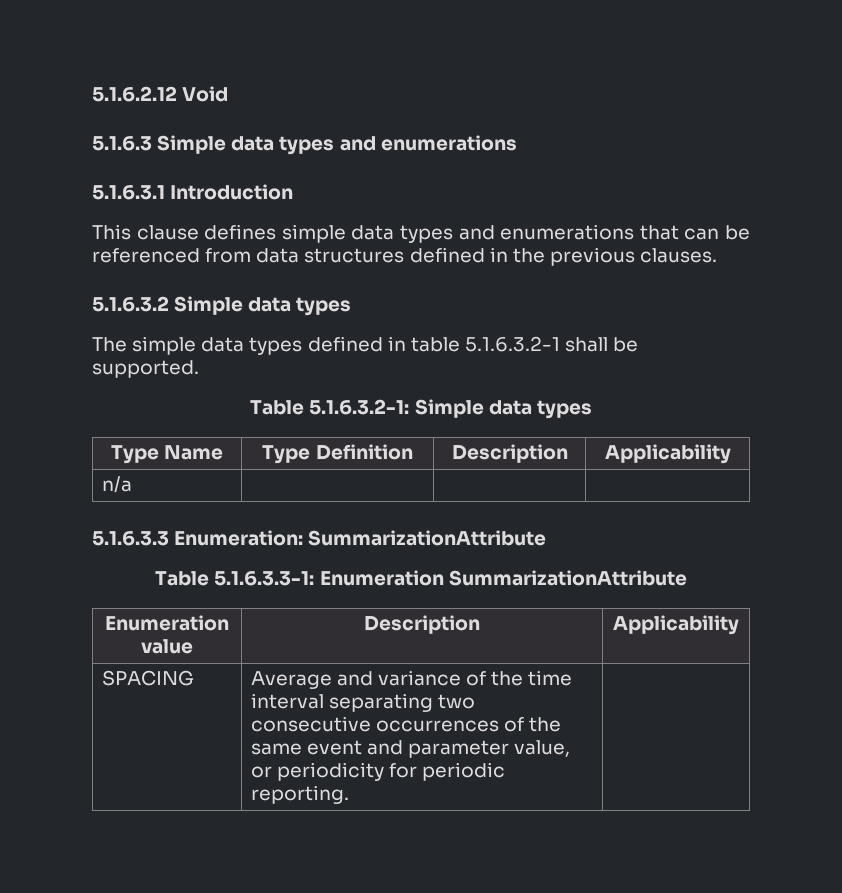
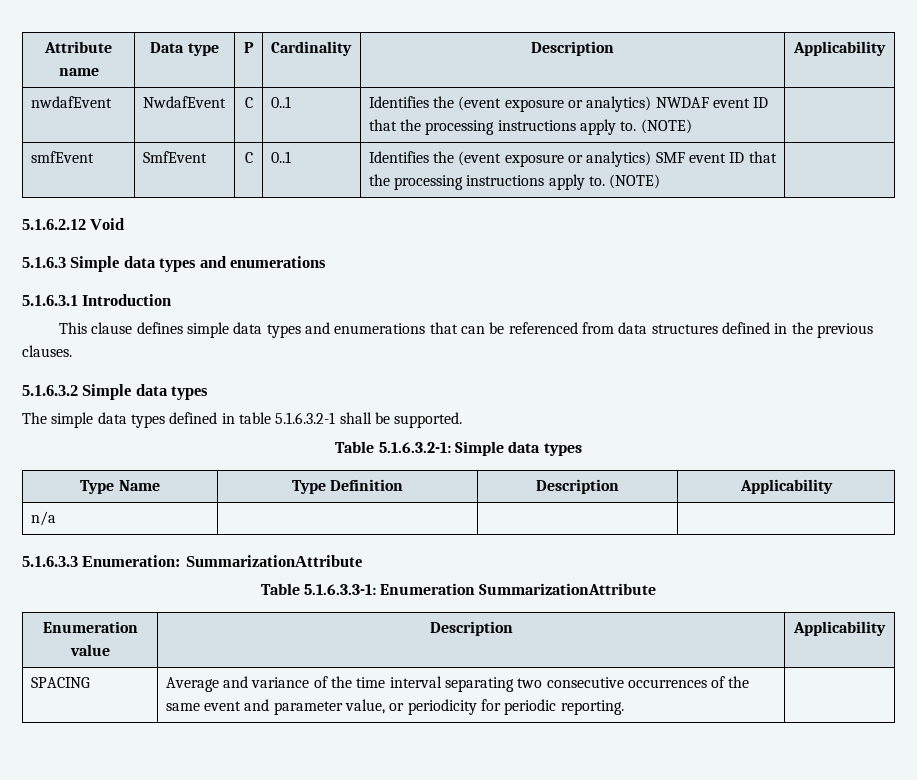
+ Attribute name | Data type | P | Cardinality | Description | Applicability
+ nwdafEvent | NwdafEvent | C | 0..1 | Identifies the (event exposure or analytics) NWDAF event ID that the processing instructions apply to. (NOTE) |
+ smfEvent | SmfEvent | C | 0..1 | Identifies the (event exposure or analytics) SMF event ID that the processing instructions apply to. (NOTE) |

